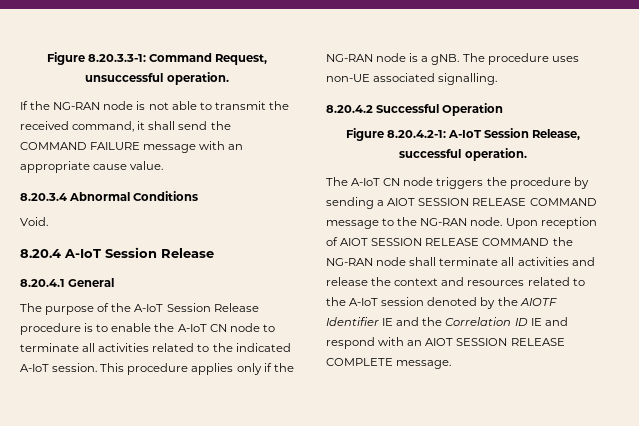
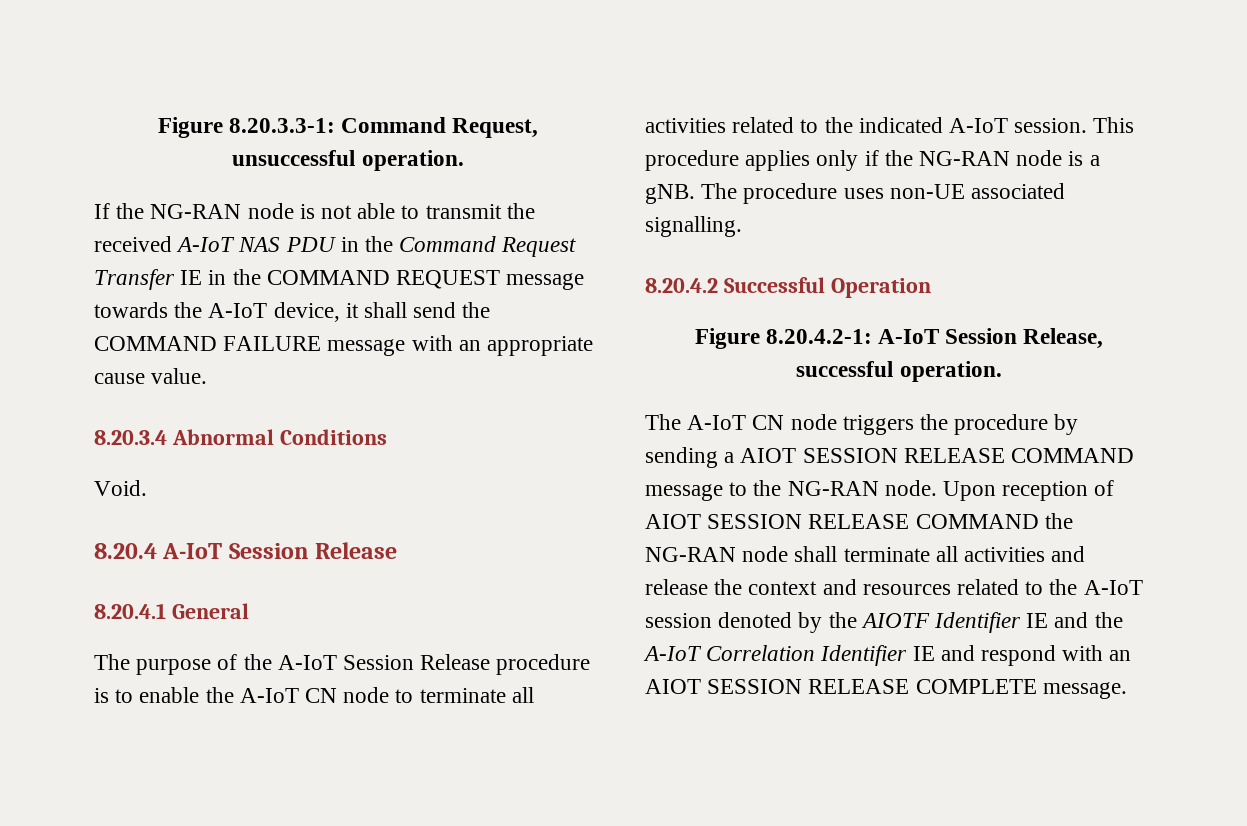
- If the NG-RAN node is not able to transmit the received command, it shall send the COMMAND FAILURE message with an appropriate cause value.
+ If the NG-RAN node is not able to transmit the received A-IoT NAS PDU in the Command Request Transfer IE in the COMMAND REQUEST message towards the A-IoT device, it shall send the COMMAND FAILURE message with an appropriate cause value.
- Upon reception of AIOT SESSION RELEASE COMMAND the NG-RAN node shall terminate all activities and release the context and resources related to the A-IoT session denoted by the AIOTF Identifier IE and the Correlation ID IE and respond with an AIOT SESSION RELEASE COMPLETE message.
+ Upon reception of AIOT SESSION RELEASE COMMAND the NG-RAN node shall terminate all activities and release the context and resources related to the A-IoT session denoted by the AIOTF Identifier IE and the A-IoT Correlation Identifier IE and respond with an AIOT SESSION RELEASE COMPLETE message.

